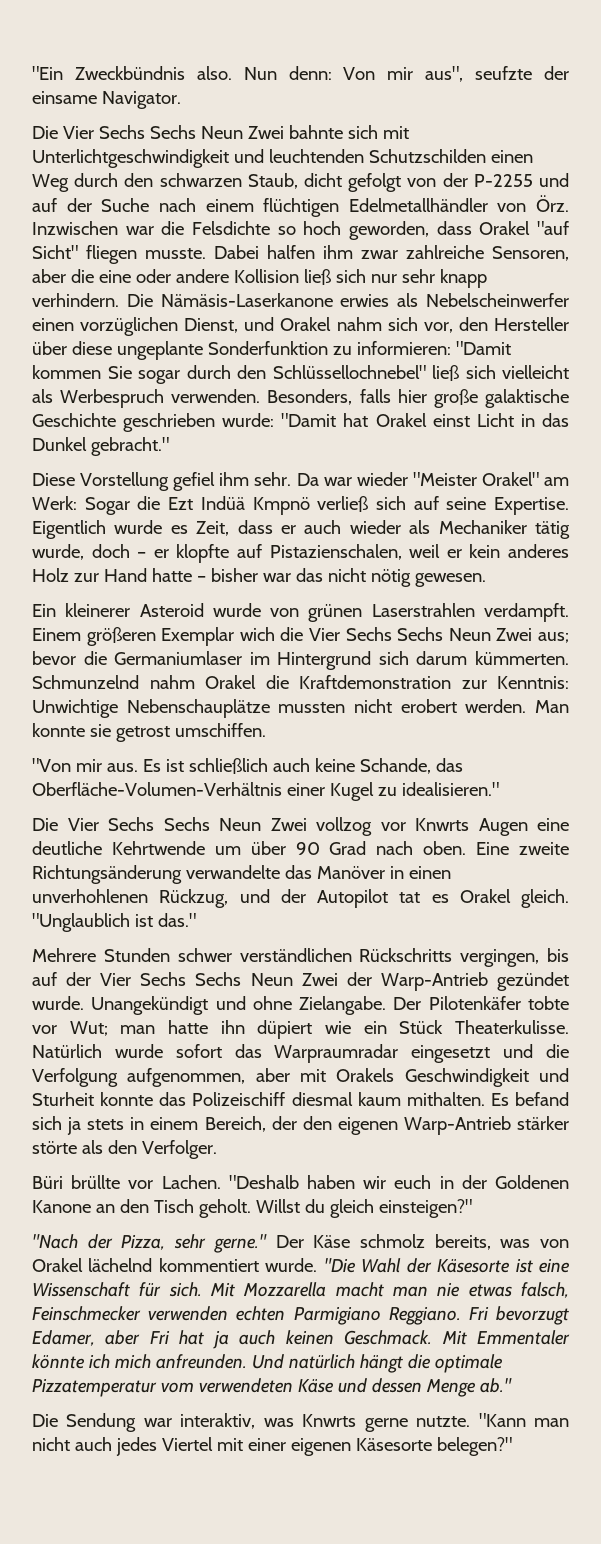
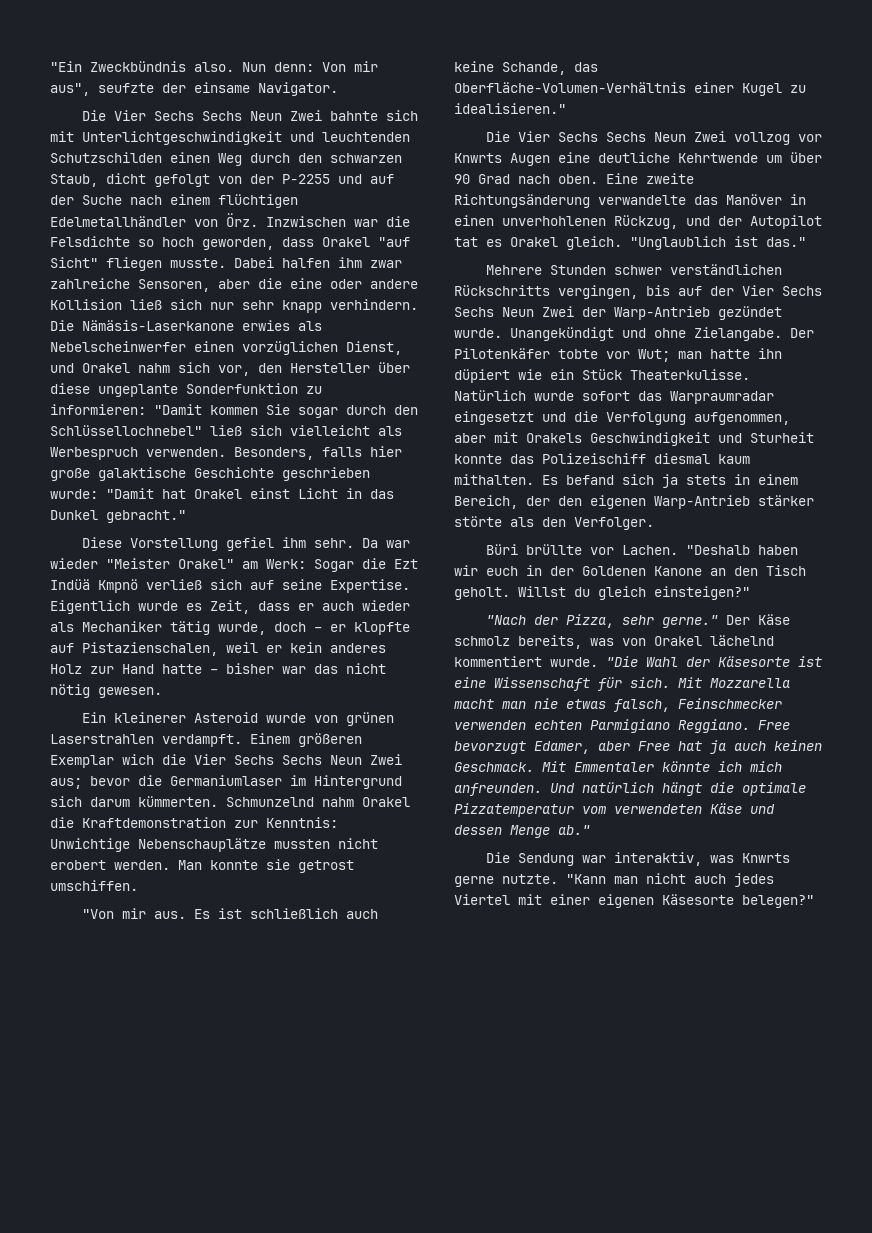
- Fri bevorzugt Edamer, aber Fri hat ja auch keinen Geschmack.
+ Free bevorzugt Edamer, aber Free hat ja auch keinen Geschmack.

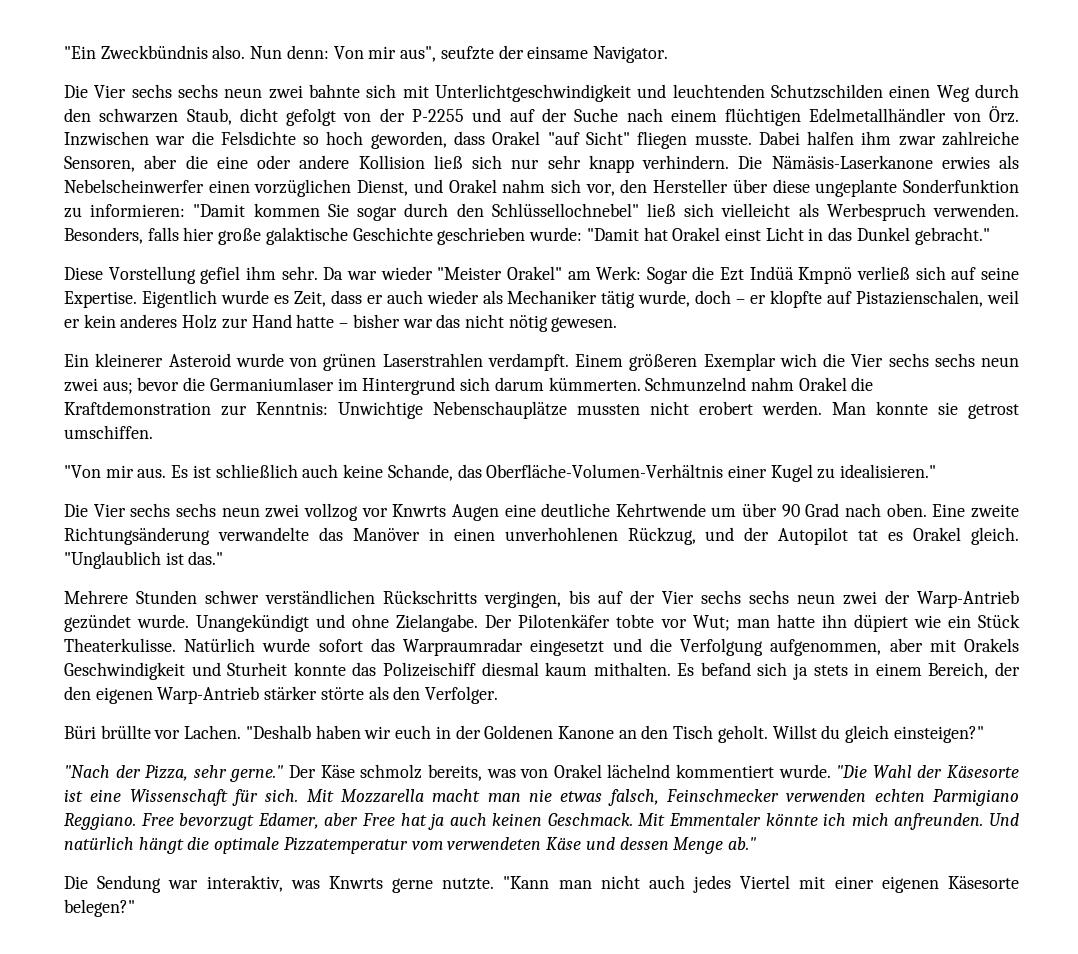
- Die Vier Sechs Sechs Neun Zwei bahnte sich mit Unterlichtgeschwindigkeit und leuchtenden Schutzschilden einen Weg durch den schwarzen Staub, dicht gefolgt von der P-2255 und auf der Suche nach einem flüchtigen Edelmetallhändler von Örz. Inzwischen war die Felsdichte so hoch geworden, dass Orakel "auf Sicht" fliegen musste.
+ Die Vier sechs sechs neun zwei bahnte sich mit Unterlichtgeschwindigkeit und leuchtenden Schutzschilden einen Weg durch den schwarzen Staub, dicht gefolgt von der P-2255 und auf der Suche nach einem flüchtigen Edelmetallhändler von Örz. Inzwischen war die Felsdichte so hoch geworden, dass Orakel "auf Sicht" fliegen musste.
- Einem größeren Exemplar wich die Vier Sechs Sechs Neun Zwei aus; bevor die Germaniumlaser im Hintergrund sich darum kümmerten.
+ Einem größeren Exemplar wich die Vier sechs sechs neun zwei aus; bevor die Germaniumlaser im Hintergrund sich darum kümmerten.
- Die Vier Sechs Sechs Neun Zwei vollzog vor Knwrts Augen eine deutliche Kehrtwende um über 90 Grad nach oben.
+ Die Vier sechs sechs neun zwei vollzog vor Knwrts Augen eine deutliche Kehrtwende um über 90 Grad nach oben.
- Mehrere Stunden schwer verständlichen Rückschritts vergingen, bis auf der Vier Sechs Sechs Neun Zwei der Warp-Antrieb gezündet wurde.
+ Mehrere Stunden schwer verständlichen Rückschritts vergingen, bis auf der Vier sechs sechs neun zwei der Warp-Antrieb gezündet wurde.

